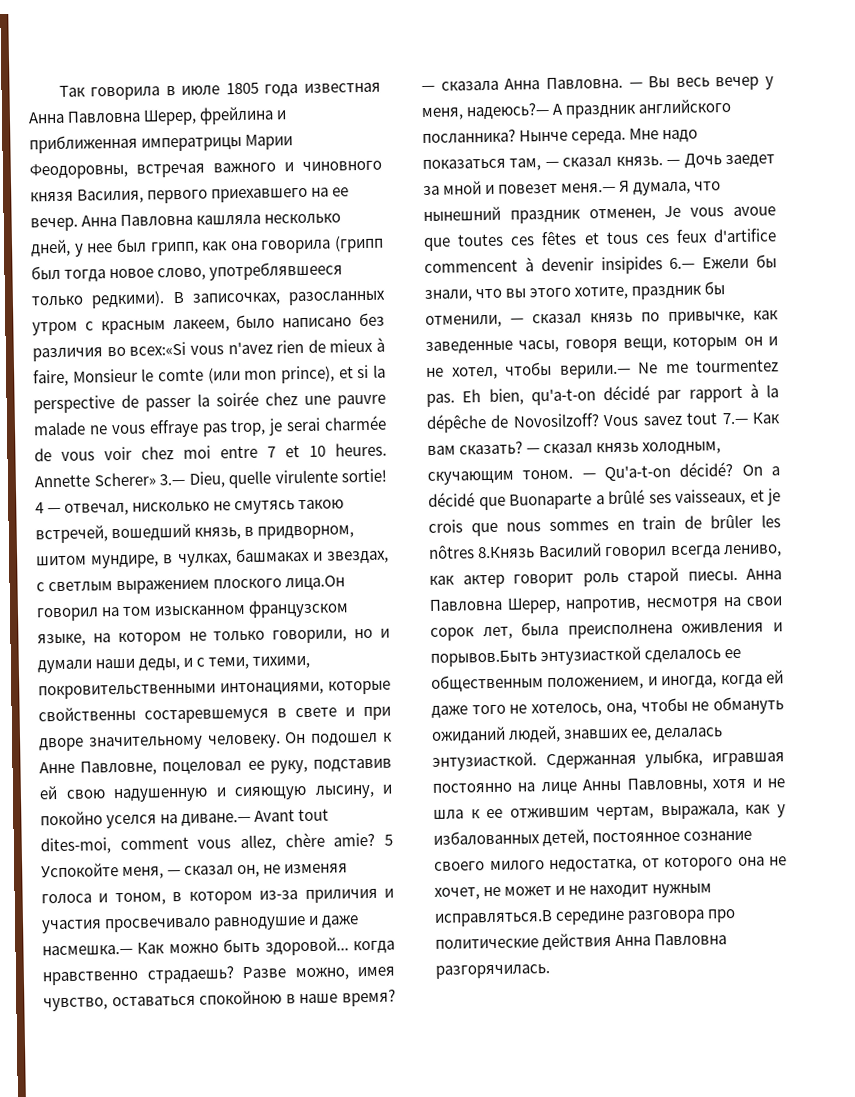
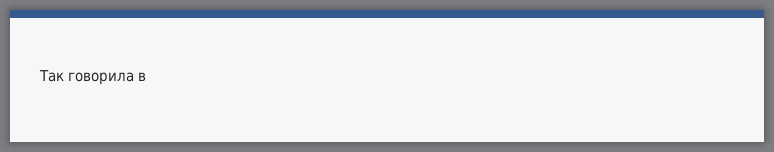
- Так говорила в июле 1805 года известная Анна Павловна Шерер, фрейлина и приближенная императрицы Марии Феодоровны, встречая важного и чиновного князя Василия, первого приехавшего на ее вечер. Анна Павловна кашляла несколько дней, у нее был грипп, как она говорила (грипп был тогда новое слово, употреблявшееся только редкими). В записочках, разосланных утром с красным лакеем, было написано без различия во всех:«Si vous n'avez rien de mieux à faire, Monsieur le comte (или mon prince), et si la perspective de passer la soirée chez une pauvre malade ne vous effraye pas trop, je serai charmée de vous voir chez moi entre 7 et 10 heures. Annette Scherer» 3.— Dieu, quelle virulente sortie! 4 — отвечал, нисколько не смутясь такою встречей, вошедший князь, в придворном, шитом мундире, в чулках, башмаках и звездах, с светлым выражением плоского лица.Он говорил на том изысканном французском языке, на котором не только говорили, но и думали наши деды, и с теми, тихими, покровительственными интонациями, которые свойственны состаревшемуся в свете и при дворе значительному человеку. Он подошел к Анне Павловне, поцеловал ее руку, подставив ей свою надушенную и сияющую лысину, и покойно уселся на диване.— Avant tout dites-moi, comment vous allez, chère amie? 5 Успокойте меня, — сказал он, не изменяя голоса и тоном, в котором из-за приличия и участия просвечивало равнодушие и даже насмешка.— Как можно быть здоровой... когда нравственно страдаешь? Разве можно, имея чувство, оставаться спокойною в наше время? — сказала Анна Павловна. — Вы весь вечер у меня, надеюсь?— А праздник английского посланника? Нынче середа. Мне надо показаться там, — сказал князь. — Дочь заедет за мной и повезет меня.— Я думала, что нынешний праздник отменен, Je vous avoue que toutes ces fêtes et tous ces feux d'artifice commencent à devenir insipides 6.— Ежели бы знали, что вы этого хотите, праздник бы отменили, — сказал князь по привычке, как заведенные часы, говоря вещи, которым он и не хотел, чтобы верили.— Ne me tourmentez pas. Eh bien, qu'a-t-on décidé par rapport à la dépêche de Novosilzoff? Vous savez tout 7.— Как вам сказать? — сказал князь холодным, скучающим тоном. — Qu'a-t-on décidé? On a décidé que Buonaparte a brûlé ses vaisseaux, et je crois que nous sommes en train de brûler les nôtres 8.Князь Василий говорил всегда лениво, как актер говорит роль старой пиесы. Анна Павловна Шерер, напротив, несмотря на свои сорок лет, была преисполнена оживления и порывов.Быть энтузиасткой сделалось ее общественным положением, и иногда, когда ей даже того не хотелось, она, чтобы не обмануть ожиданий людей, знавших ее, делалась энтузиасткой. Сдержанная улыбка, игравшая постоянно на лице Анны Павловны, хотя и не шла к ее отжившим чертам, выражала, как у избалованных детей, постоянное сознание своего милого недостатка, от которого она не хочет, не может и не находит нужным исправляться.В середине разговора про политические действия Анна Павловна разгорячилась.
+ Так говорила в

